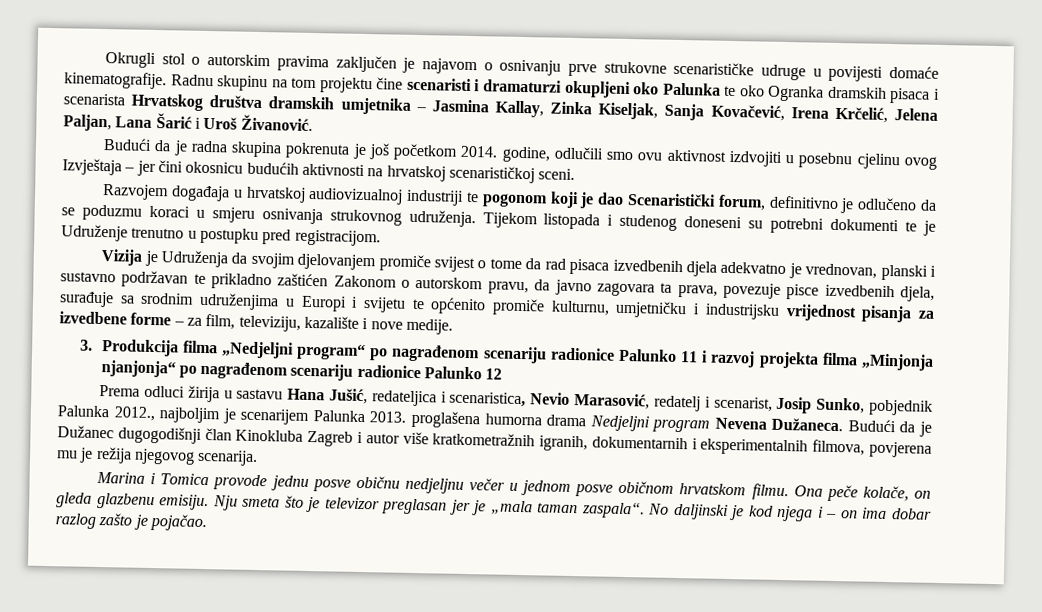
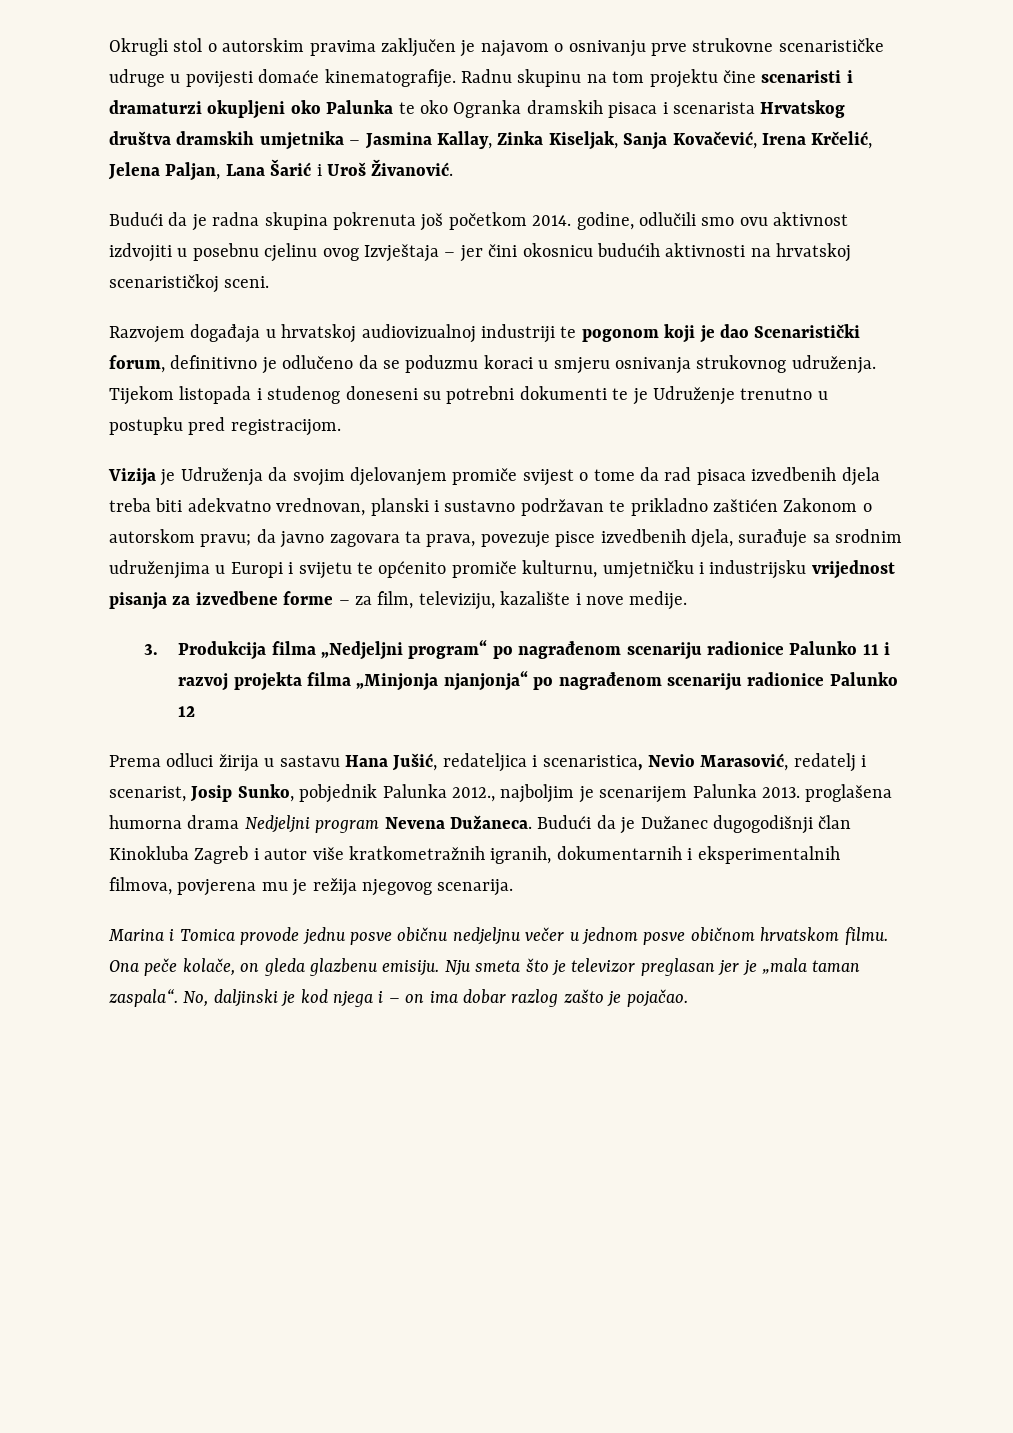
- Budući da je radna skupina pokrenuta je još početkom 2014. godine, odlučili smo ovu aktivnost izdvojiti u posebnu cjelinu ovog Izvještaja – jer čini okosnicu budućih aktivnosti na hrvatskoj scenarističkoj sceni.
+ Budući da je radna skupina pokrenuta još početkom 2014. godine, odlučili smo ovu aktivnost izdvojiti u posebnu cjelinu ovog Izvještaja – jer čini okosnicu budućih aktivnosti na hrvatskoj scenarističkoj sceni.
- Vizija je Udruženja da svojim djelovanjem promiče svijest o tome da rad pisaca izvedbenih djela adekvatno je vrednovan, planski i sustavno podržavan te prikladno zaštićen Zakonom o autorskom pravu, da javno zagovara ta prava, povezuje pisce izvedbenih djela, surađuje sa srodnim udruženjima u Europi i svijetu te općenito promiče kulturnu, umjetničku i industrijsku vrijednost pisanja za izvedbene forme – za film, televiziju, kazalište i nove medije.
+ Vizija je Udruženja da svojim djelovanjem promiče svijest o tome da rad pisaca izvedbenih djela treba biti adekvatno vrednovan, planski i sustavno podržavan te prikladno zaštićen Zakonom o autorskom pravu; da javno zagovara ta prava, povezuje pisce izvedbenih djela, surađuje sa srodnim udruženjima u Europi i svijetu te općenito promiče kulturnu, umjetničku i industrijsku vrijednost pisanja za izvedbene forme – za film, televiziju, kazalište i nove medije.
- No daljinski je kod njega i – on ima dobar razlog zašto je pojačao.
+ No, daljinski je kod njega i – on ima dobar razlog zašto je pojačao.

